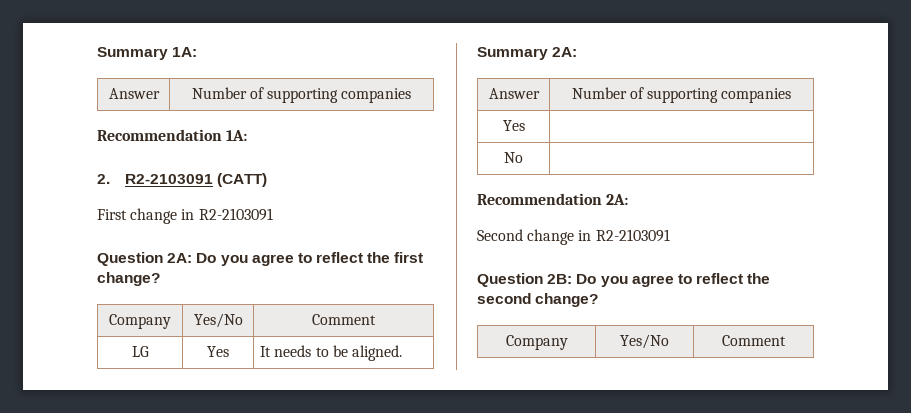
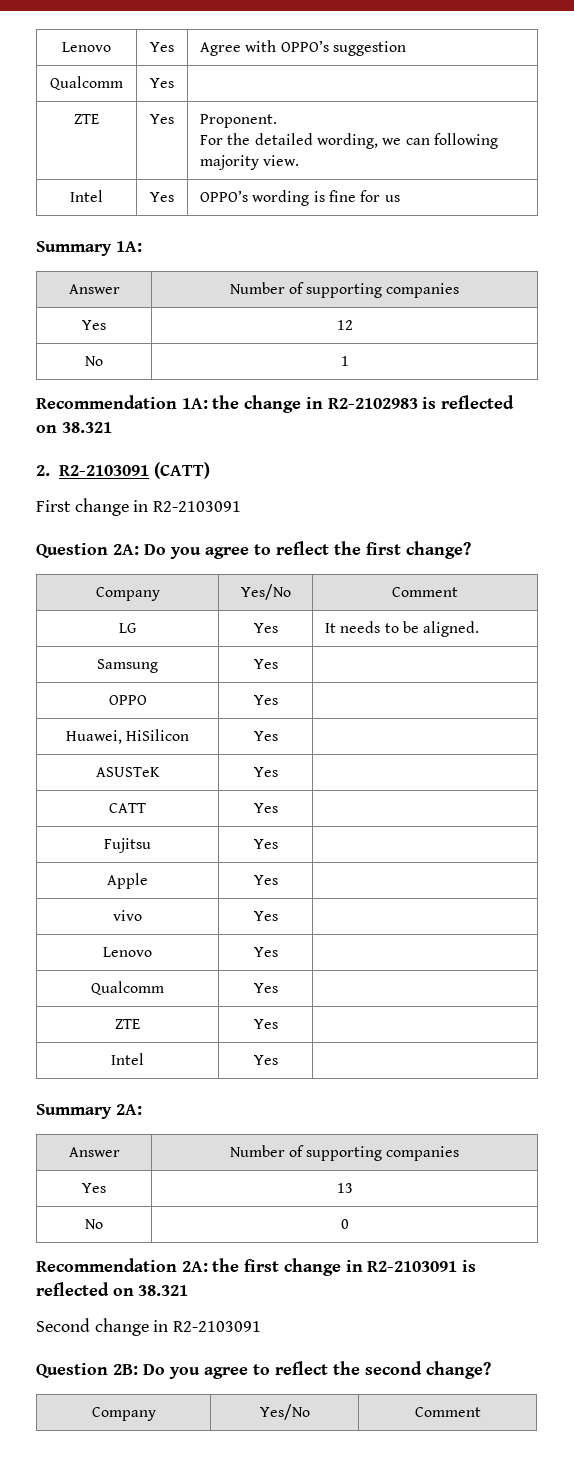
+ Lenovo | Yes | Agree with OPPO’s suggestion
+ Qualcomm | Yes |
+ ZTE | Yes | Proponent.
+ For the detailed wording, we can following majority view.
+ Intel | Yes | OPPO’s wording is fine for us
- Recommendation 1A:
+ Yes | 12
+ No | 1
+ Recommendation 1A: the change in R2-2102983 is reflected on 38.321
+ Samsung | Yes |
+ OPPO | Yes |
+ Huawei, HiSilicon | Yes |
+ ASUSTeK | Yes |
+ CATT | Yes |
+ Fujitsu | Yes |
+ Apple | Yes |
+ vivo | Yes |
+ Lenovo | Yes |
+ Qualcomm | Yes |
+ ZTE | Yes |
+ Intel | Yes |
  Summary 2A:
  Answer | Number of supporting companies
- Yes |
- No |
+ Yes | 13
+ No | 0
- Recommendation 2A:
+ Recommendation 2A: the first change in R2-2103091 is reflected on 38.321

